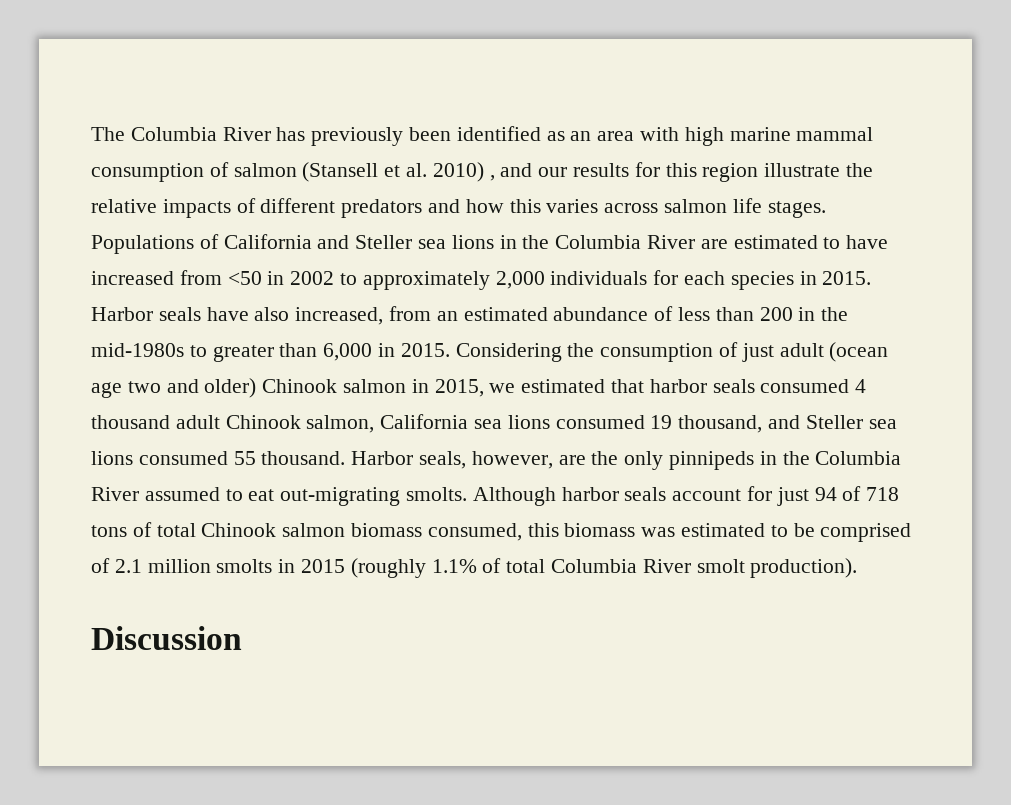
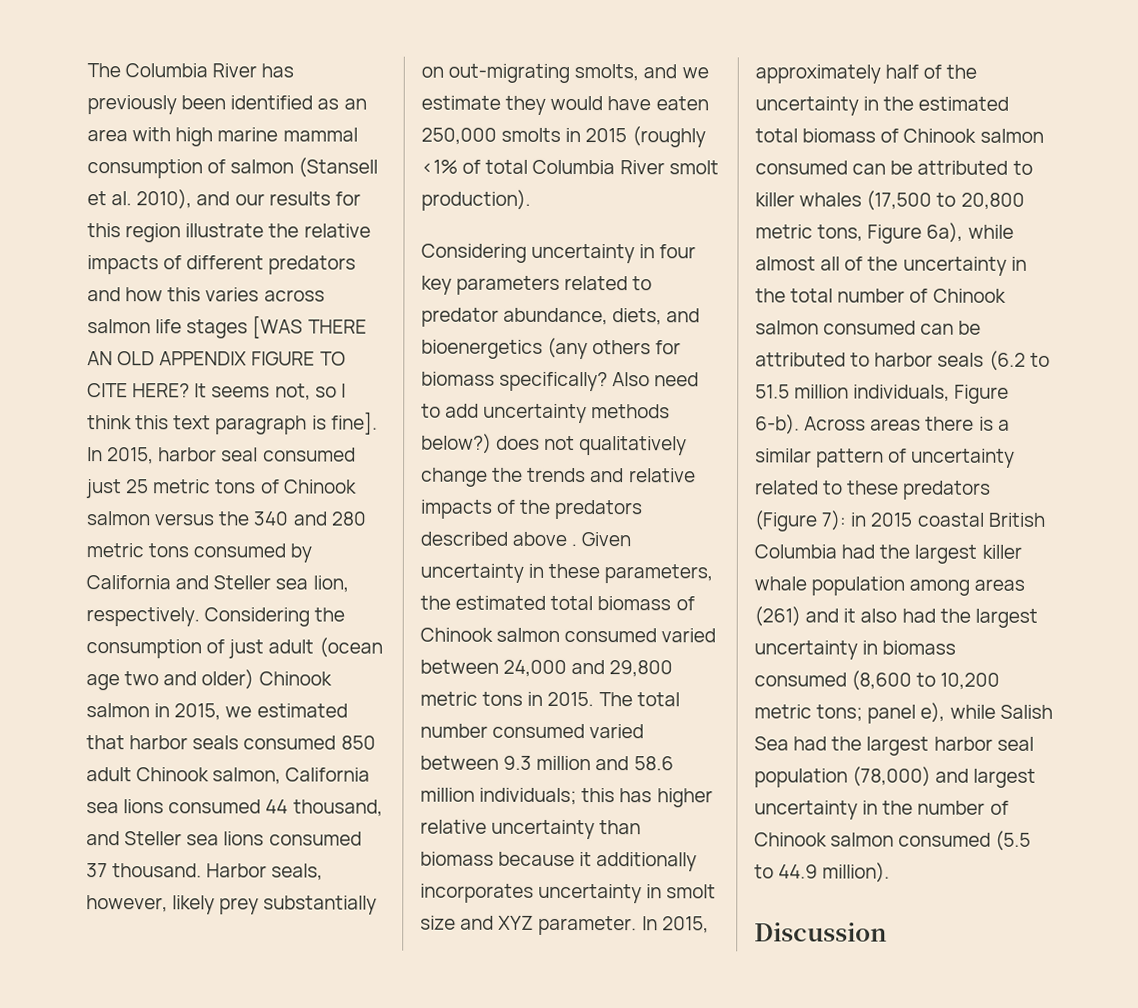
- The Columbia River has previously been identified as an area with high marine mammal consumption of salmon (Stansell et al. 2010) , and our results for this region illustrate the relative impacts of different predators and how this varies across salmon life stages. Populations of California and Steller sea lions in the Columbia River are estimated to have increased from <50 in 2002 to approximately 2,000 individuals for each species in 2015. Harbor seals have also increased, from an estimated abundance of less than 200 in the mid-1980s to greater than 6,000 in 2015.
+ The Columbia River has previously been identified as an area with high marine mammal consumption of salmon (Stansell et al. 2010), and our results for this region illustrate the relative impacts of different predators and how this varies across salmon life stages [WAS THERE AN OLD APPENDIX FIGURE TO CITE HERE? It seems not, so I think this text paragraph is fine]. In 2015, harbor seal consumed just 25 metric tons of Chinook salmon versus the 340 and 280 metric tons consumed by California and Steller sea lion, respectively.
- Considering the consumption of just adult (ocean age two and older) Chinook salmon in 2015, we estimated that harbor seals consumed 4 thousand adult Chinook salmon, California sea lions consumed 19 thousand, and Steller sea lions consumed 55 thousand.
+ Considering the consumption of just adult (ocean age two and older) Chinook salmon in 2015, we estimated that harbor seals consumed 850 adult Chinook salmon, California sea lions consumed 44 thousand, and Steller sea lions consumed 37 thousand.
- Harbor seals, however, are the only pinnipeds in the Columbia River assumed to eat out-migrating smolts. Although harbor seals account for just 94 of 718 tons of total Chinook salmon biomass consumed, this biomass was estimated to be comprised of 2.1 million smolts in 2015 (roughly 1.1% of total Columbia River smolt production).
+ Harbor seals, however, likely prey substantially on out-migrating smolts, and we estimate they would have eaten 250,000 smolts in 2015 (roughly <1% of total Columbia River smolt production).
+ Considering uncertainty in four key parameters related to predator abundance, diets, and bioenergetics (any others for biomass specifically? Also need to add uncertainty methods below?) does not qualitatively change the trends and relative impacts of the predators described above . Given uncertainty in these parameters, the estimated total biomass of Chinook salmon consumed varied between 24,000 and 29,800 metric tons in 2015. The total number consumed varied between 9.3 million and 58.6 million individuals; this has higher relative uncertainty than biomass because it additionally incorporates uncertainty in smolt size and XYZ parameter. In 2015, approximately half of the uncertainty in the estimated total biomass of Chinook salmon consumed can be attributed to killer whales (17,500 to 20,800 metric tons, Figure 6a), while almost all of the uncertainty in the total number of Chinook salmon consumed can be attributed to harbor seals (6.2 to 51.5 million individuals, Figure 6-b). Across areas there is a similar pattern of uncertainty related to these predators (Figure 7): in 2015 coastal British Columbia had the largest killer whale population among areas (261) and it also had the largest uncertainty in biomass consumed (8,600 to 10,200 metric tons; panel e), while Salish Sea had the largest harbor seal population (78,000) and largest uncertainty in the number of Chinook salmon consumed (5.5 to 44.9 million).

